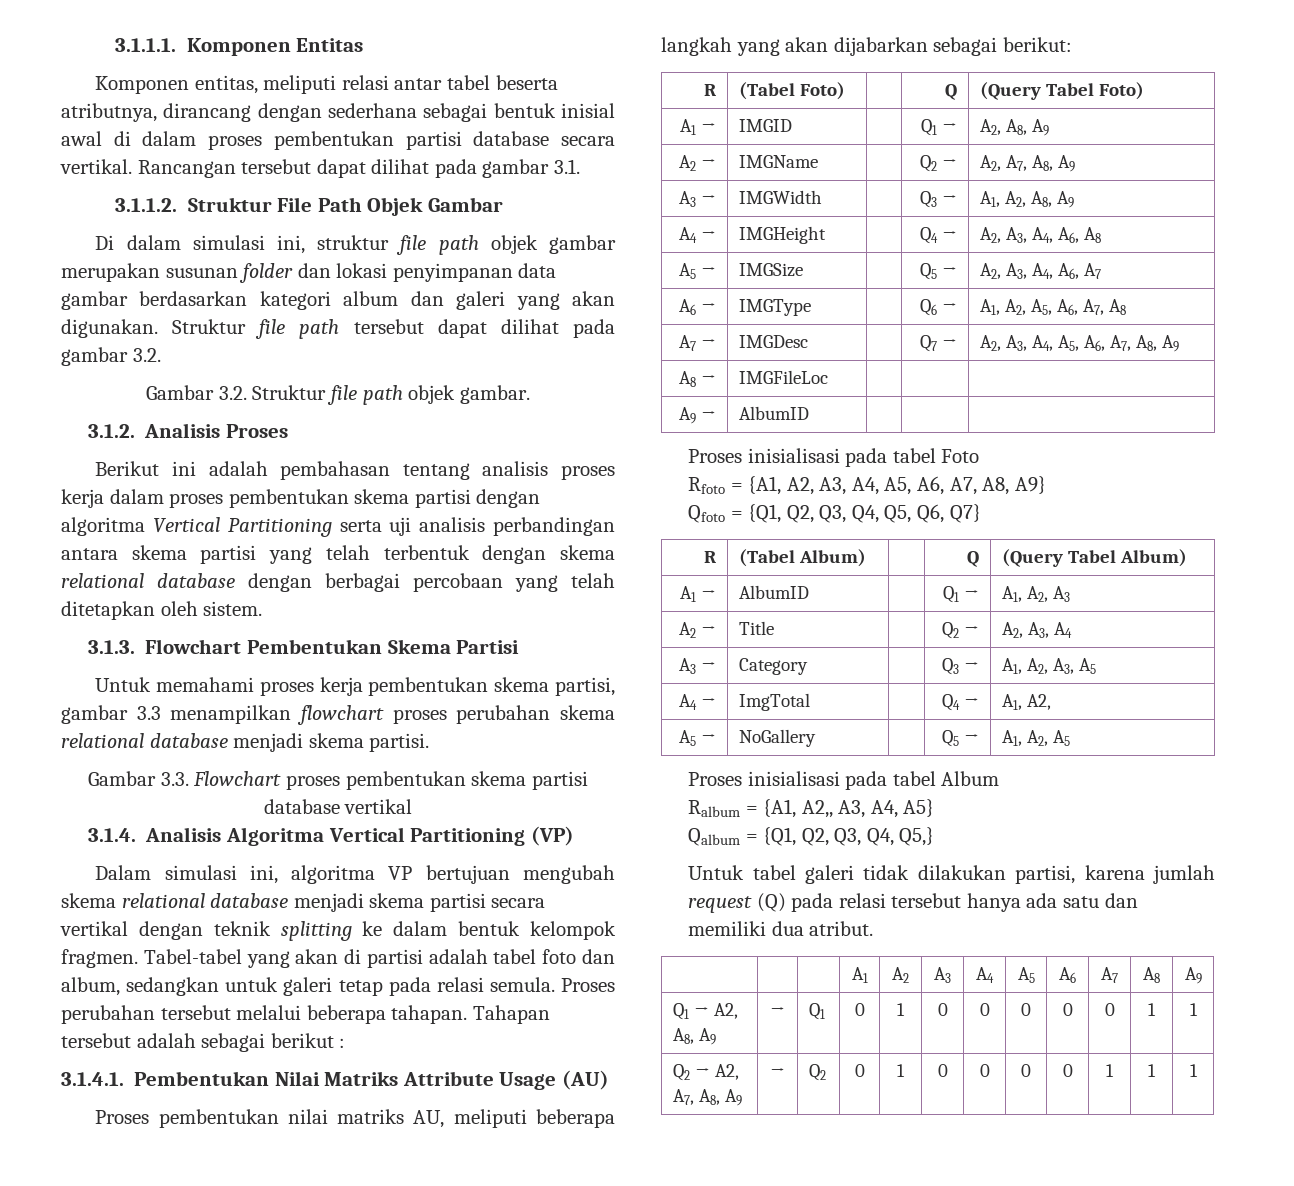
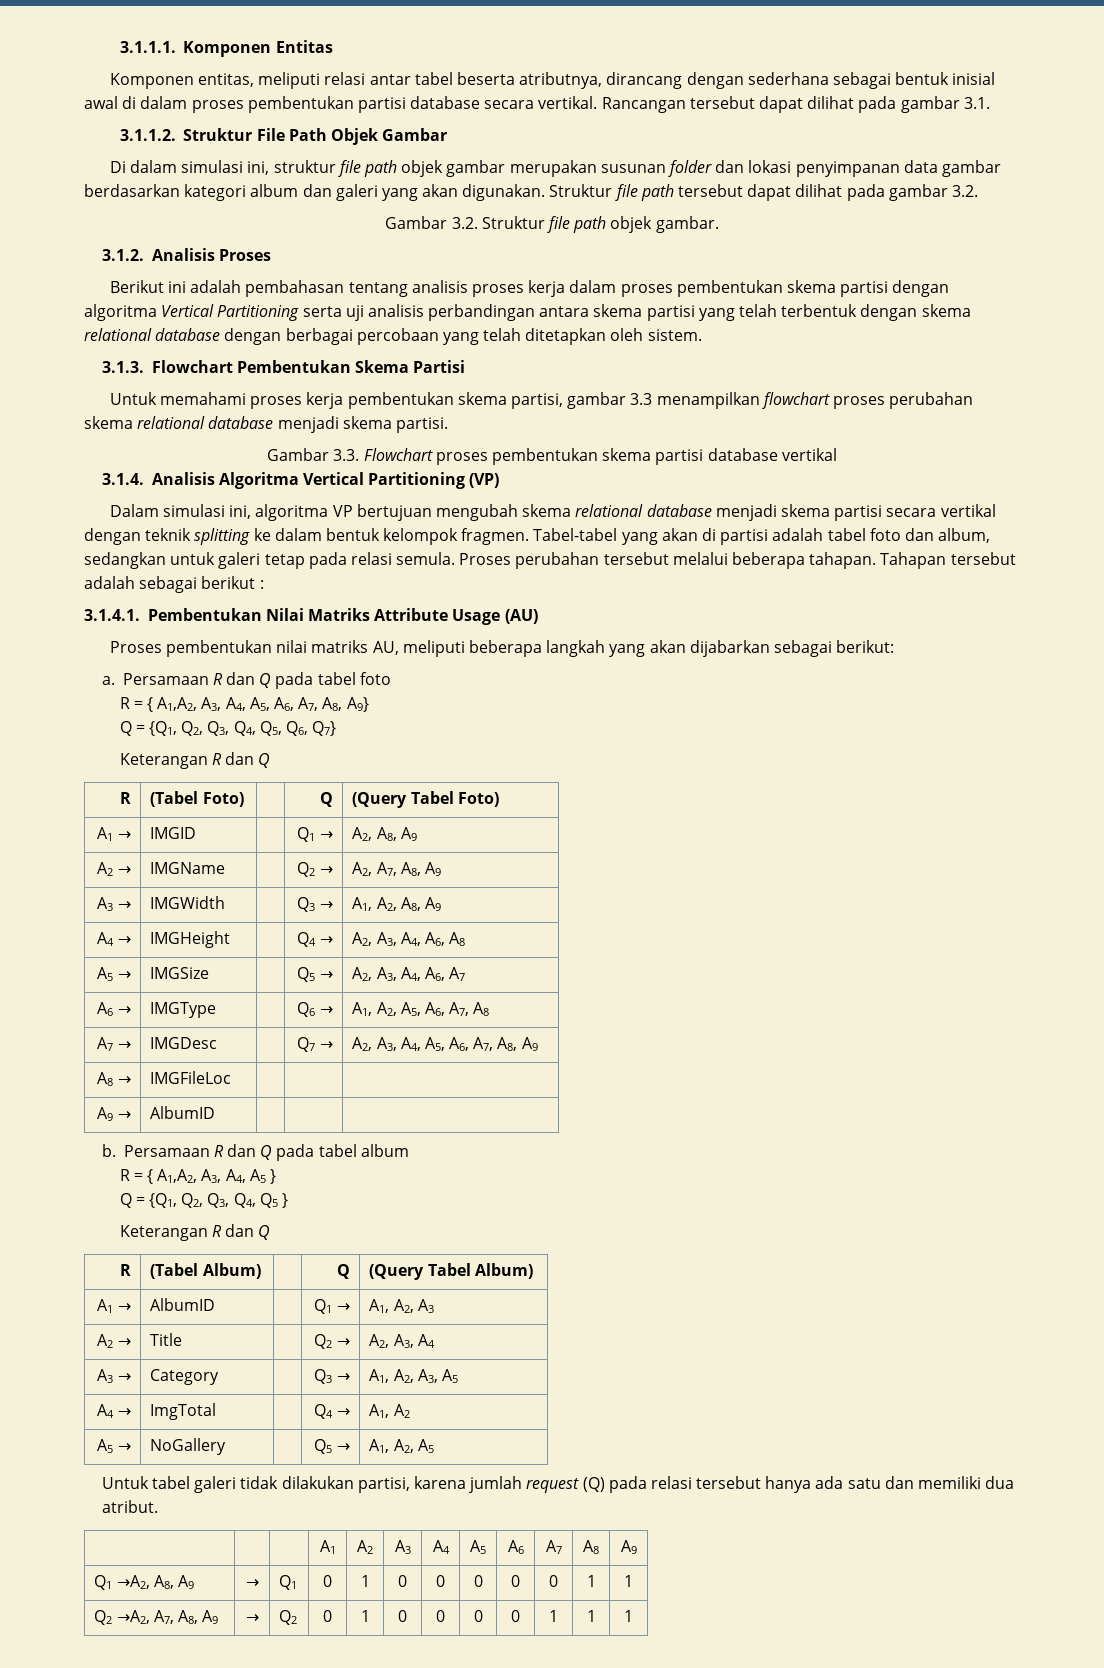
+ a. Persamaan R dan Q pada tabel foto
+ R = { A1,A2, A3, A4, A5, A6, A7, A8, A9}
+ Q = {Q1, Q2, Q3, Q4, Q5, Q6, Q7}
+ Keterangan R dan Q
- Proses inisialisasi pada tabel Foto
- Rfoto = {A1, A2, A3, A4, A5, A6, A7, A8, A9}
- Qfoto = {Q1, Q2, Q3, Q4, Q5, Q6, Q7}
+ b. Persamaan R dan Q pada tabel album
+ R = { A1,A2, A3, A4, A5 }
+ Q = {Q1, Q2, Q3, Q4, Q5 }
+ Keterangan R dan Q
- A4 → | ImgTotal | | Q4 → | A1, A2,
+ A4 → | ImgTotal | | Q4 → | A1, A2
- Proses inisialisasi pada tabel Album
- Ralbum = {A1, A2,, A3, A4, A5}
- Qalbum = {Q1, Q2, Q3, Q4, Q5,}
- Q1 → A2, A8, A9 | → | Q1 | 0 | 1 | 0 | 0 | 0 | 0 | 0 | 1 | 1
+ Q1 →A2, A8, A9 | → | Q1 | 0 | 1 | 0 | 0 | 0 | 0 | 0 | 1 | 1
- Q2 → A2, A7, A8, A9 | → | Q2 | 0 | 1 | 0 | 0 | 0 | 0 | 1 | 1 | 1
+ Q2 →A2, A7, A8, A9 | → | Q2 | 0 | 1 | 0 | 0 | 0 | 0 | 1 | 1 | 1

